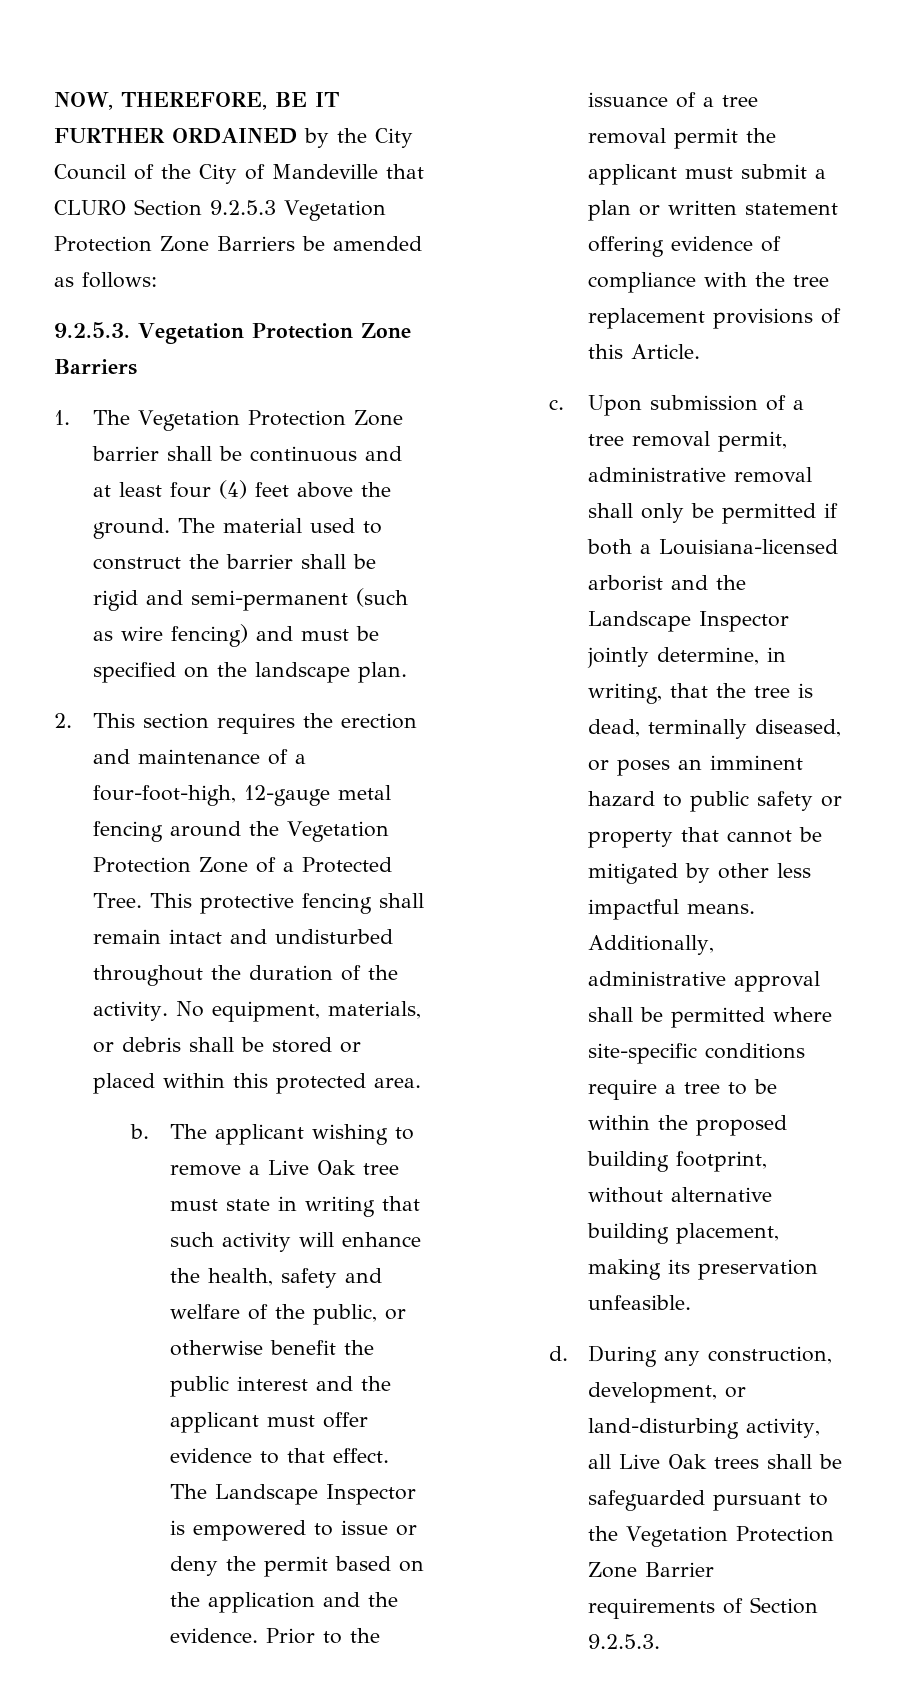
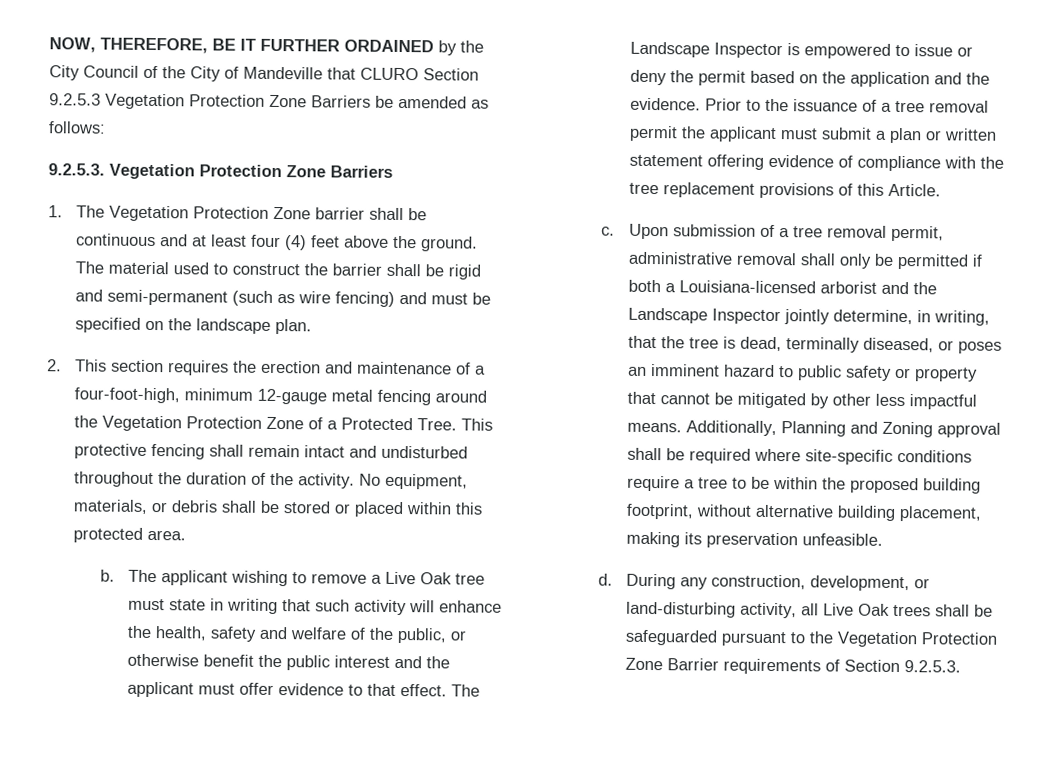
- 2. This section requires the erection and maintenance of a four-foot-high, 12-gauge metal fencing around the Vegetation Protection Zone of a Protected Tree.
+ 2. This section requires the erection and maintenance of a four-foot-high, minimum 12-gauge metal fencing around the Vegetation Protection Zone of a Protected Tree.
- Additionally, administrative approval shall be permitted where site-specific conditions require a tree to be within the proposed building footprint, without alternative building placement, making its preservation unfeasible.
+ Additionally, Planning and Zoning approval shall be required where site-specific conditions require a tree to be within the proposed building footprint, without alternative building placement, making its preservation unfeasible.

